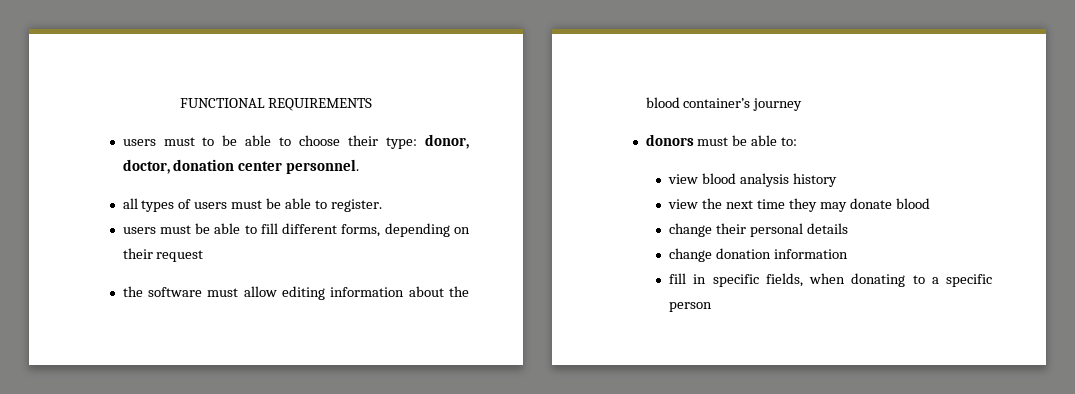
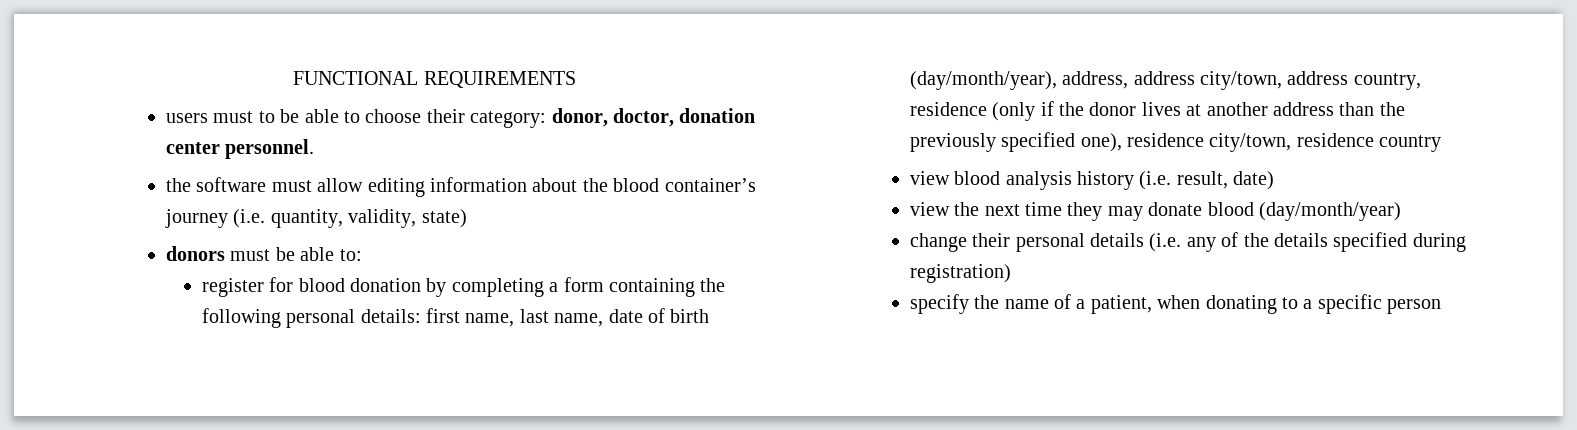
- users must to be able to choose their type: donor, doctor, donation center personnel.
+ users must to be able to choose their category: donor, doctor, donation center personnel.
- all types of users must be able to register.
- users must be able to fill different forms, depending on their request
- the software must allow editing information about the blood container’s journey
+ the software must allow editing information about the blood container’s journey (i.e. quantity, validity, state)
+ register for blood donation by completing a form containing the following personal details: first name, last name, date of birth (day/month/year), address, address city/town, address country, residence (only if the donor lives at another address than the previously specified one), residence city/town, residence country
- view blood analysis history
+ view blood analysis history (i.e. result, date)
- view the next time they may donate blood
+ view the next time they may donate blood (day/month/year)
- change their personal details
- change donation information
- fill in specific fields, when donating to a specific person
+ change their personal details (i.e. any of the details specified during registration)
+ specify the name of a patient, when donating to a specific person

